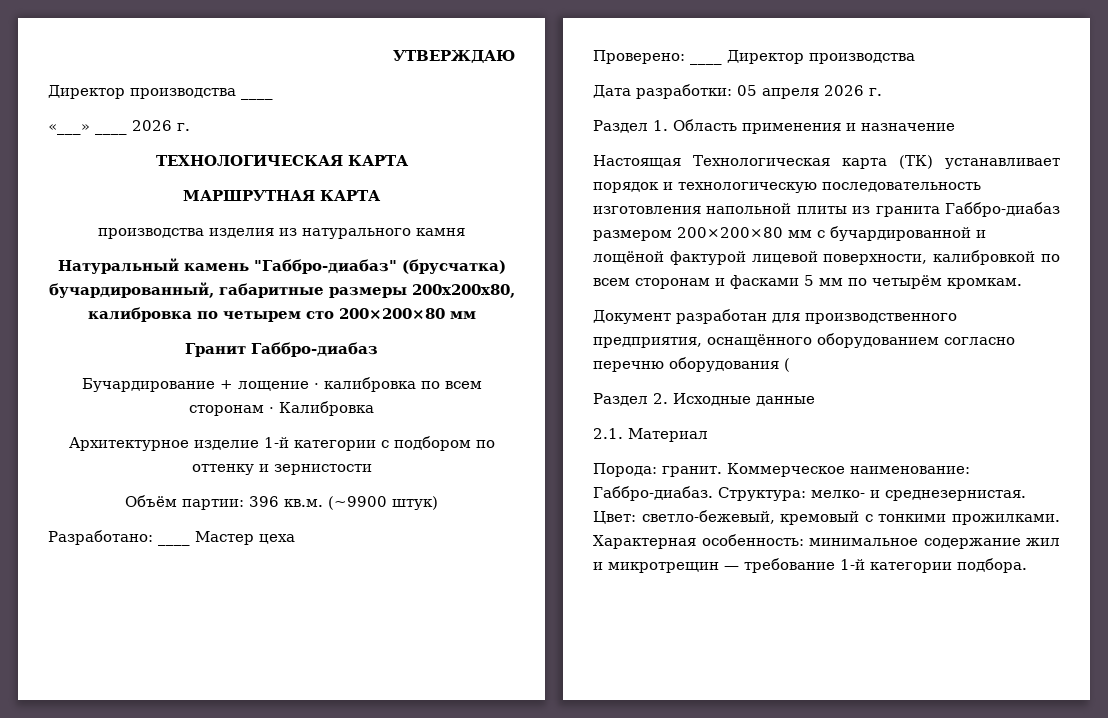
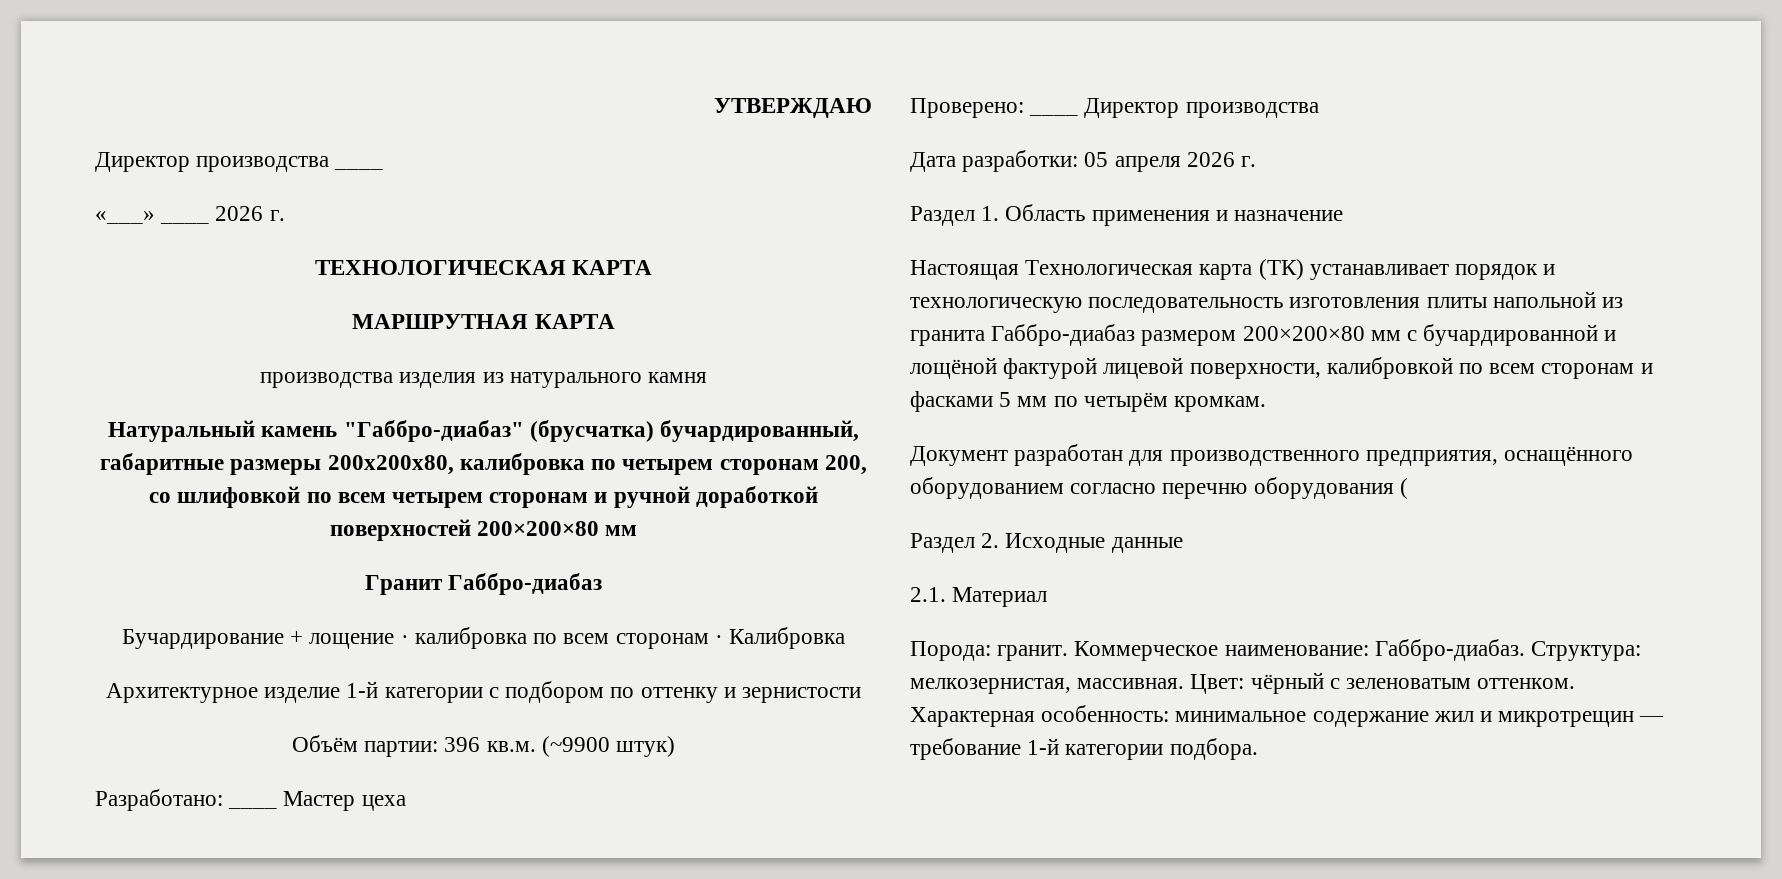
- Натуральный камень "Габбро-диабаз" (брусчатка) бучардированный, габаритные размеры 200х200х80, калибровка по четырем сто 200×200×80 мм
+ Натуральный камень "Габбро-диабаз" (брусчатка) бучардированный, габаритные размеры 200х200х80, калибровка по четырем сторонам 200, со шлифовкой по всем четырем сторонам и ручной доработкой поверхностей 200×200×80 мм
- Настоящая Технологическая карта (ТК) устанавливает порядок и технологическую последовательность изготовления напольной плиты из гранита Габбро-диабаз размером 200×200×80 мм с бучардированной и лощёной фактурой лицевой поверхности, калибровкой по всем сторонам и фасками 5 мм по четырём кромкам.
+ Настоящая Технологическая карта (ТК) устанавливает порядок и технологическую последовательность изготовления плиты напольной из гранита Габбро-диабаз размером 200×200×80 мм с бучардированной и лощёной фактурой лицевой поверхности, калибровкой по всем сторонам и фасками 5 мм по четырём кромкам.
- Структура: мелко- и среднезернистая. Цвет: светло-бежевый, кремовый с тонкими прожилками.
+ Структура: мелкозернистая, массивная. Цвет: чёрный с зеленоватым оттенком.

